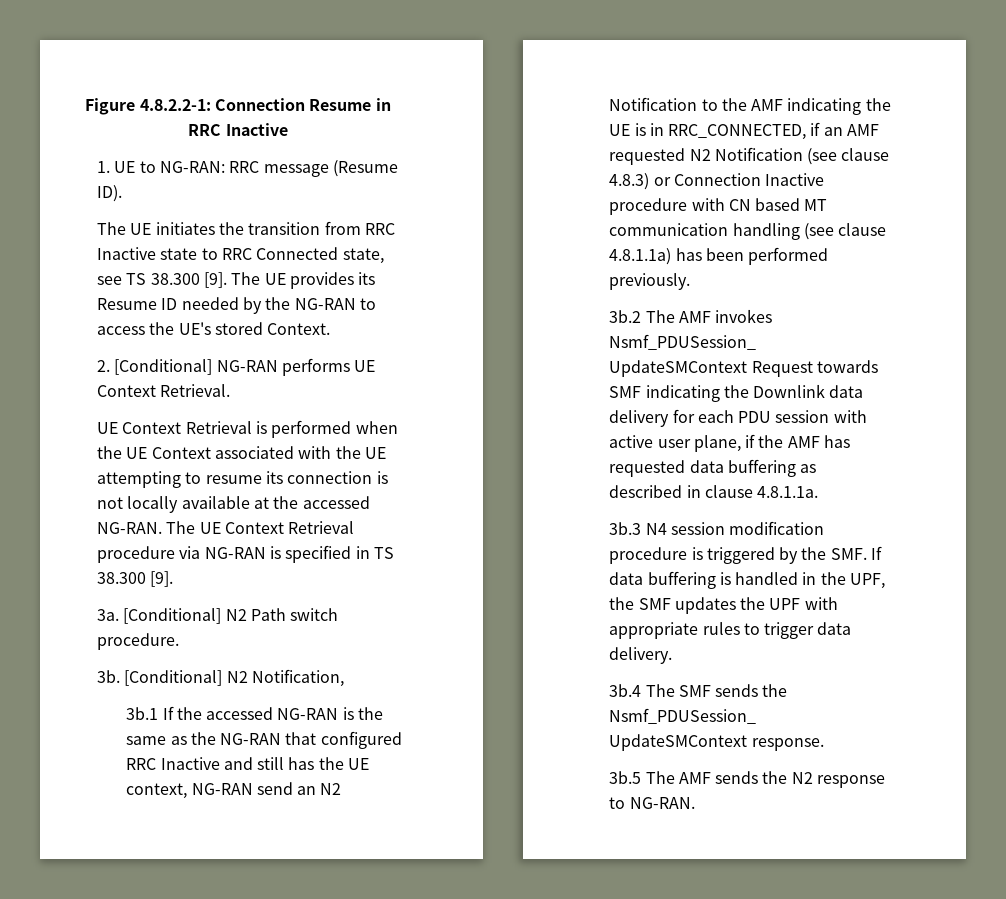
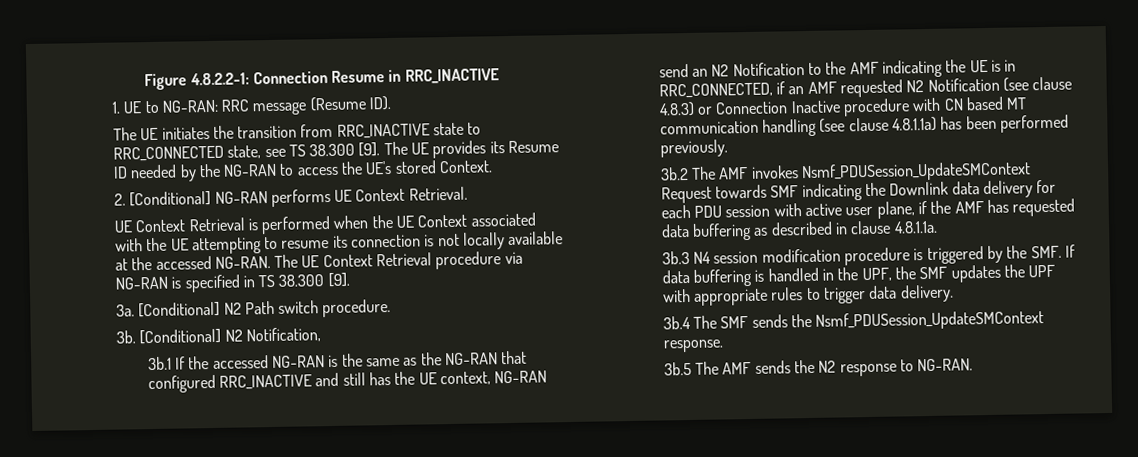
- Figure 4.8.2.2-1: Connection Resume in RRC Inactive
+ Figure 4.8.2.2-1: Connection Resume in RRC_INACTIVE
- The UE initiates the transition from RRC Inactive state to RRC Connected state, see TS 38.300 [9].
+ The UE initiates the transition from RRC_INACTIVE state to RRC_CONNECTED state, see TS 38.300 [9].
- 3b.1 If the accessed NG-RAN is the same as the NG-RAN that configured RRC Inactive and still has the UE context, NG-RAN send an N2 Notification to the AMF indicating the UE is in RRC_CONNECTED, if an AMF requested N2 Notification (see clause 4.8.3) or Connection Inactive procedure with CN based MT communication handling (see clause 4.8.1.1a) has been performed previously.
+ 3b.1 If the accessed NG-RAN is the same as the NG-RAN that configured RRC_INACTIVE and still has the UE context, NG-RAN send an N2 Notification to the AMF indicating the UE is in RRC_CONNECTED, if an AMF requested N2 Notification (see clause 4.8.3) or Connection Inactive procedure with CN based MT communication handling (see clause 4.8.1.1a) has been performed previously.

